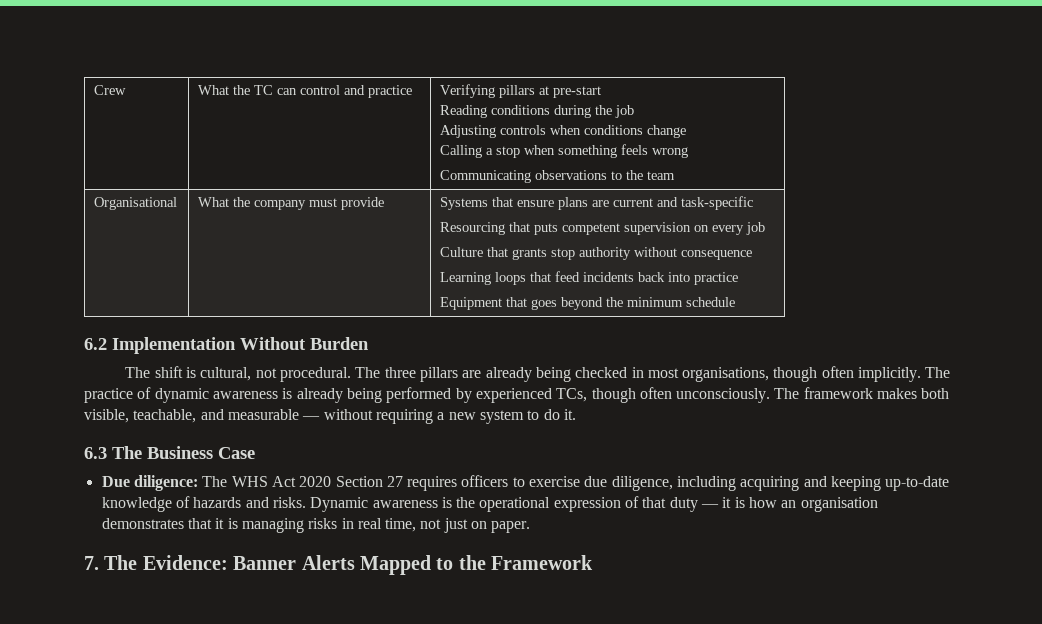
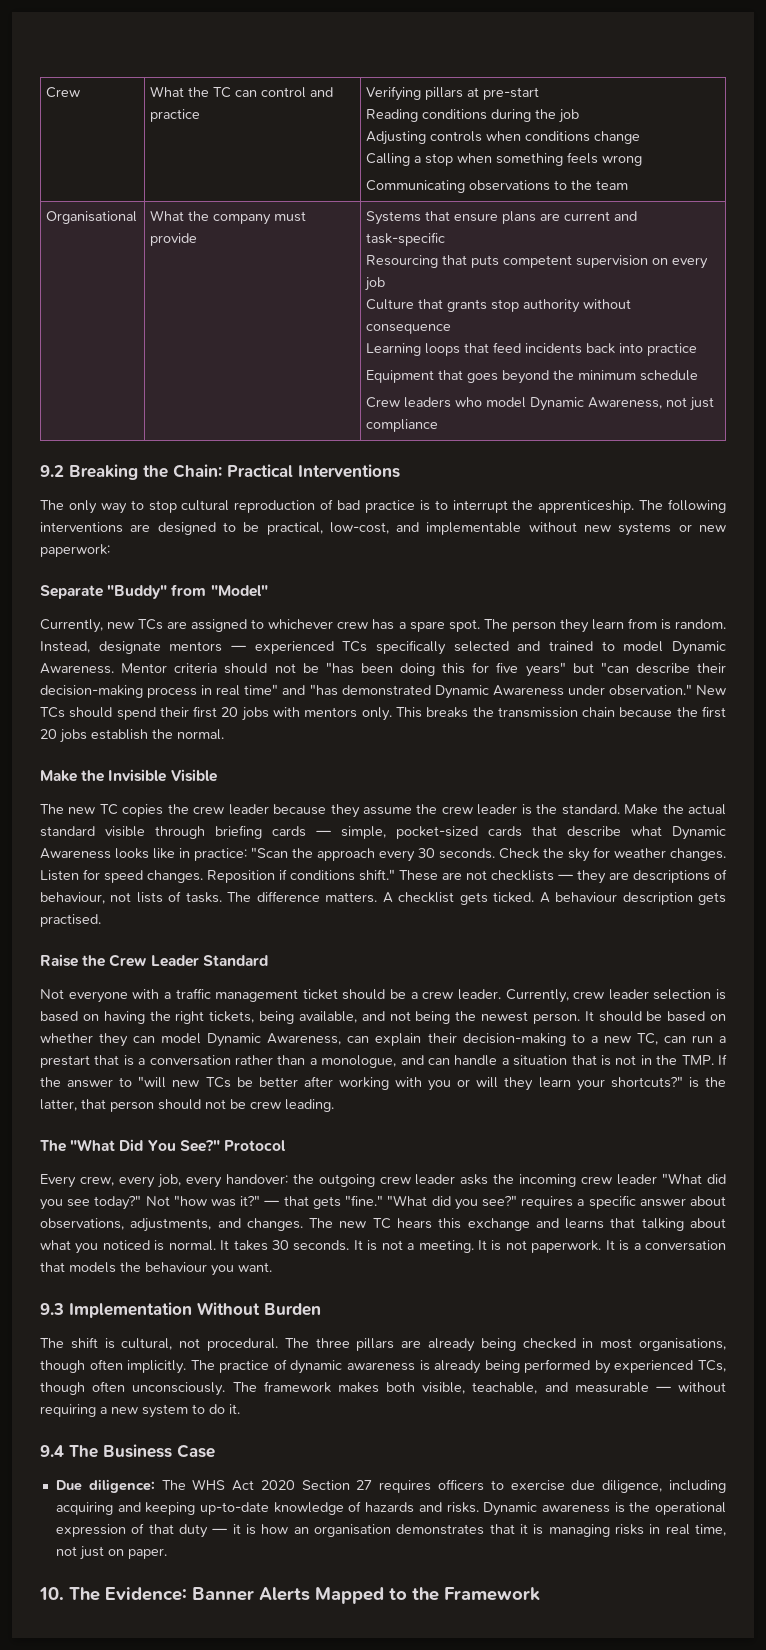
- 6.2 Implementation Without Burden
+ Crew leaders who model Dynamic Awareness, not just compliance
+ 9.2 Breaking the Chain: Practical Interventions
+ The only way to stop cultural reproduction of bad practice is to interrupt the apprenticeship. The following interventions are designed to be practical, low-cost, and implementable without new systems or new paperwork:
+ Separate "Buddy" from "Model"
+ Currently, new TCs are assigned to whichever crew has a spare spot. The person they learn from is random. Instead, designate mentors — experienced TCs specifically selected and trained to model Dynamic Awareness. Mentor criteria should not be "has been doing this for five years" but "can describe their decision-making process in real time" and "has demonstrated Dynamic Awareness under observation." New TCs should spend their first 20 jobs with mentors only. This breaks the transmission chain because the first 20 jobs establish the normal.
+ Make the Invisible Visible
+ The new TC copies the crew leader because they assume the crew leader is the standard. Make the actual standard visible through briefing cards — simple, pocket-sized cards that describe what Dynamic Awareness looks like in practice: "Scan the approach every 30 seconds. Check the sky for weather changes. Listen for speed changes. Reposition if conditions shift." These are not checklists — they are descriptions of behaviour, not lists of tasks. The difference matters. A checklist gets ticked. A behaviour description gets practised.
+ Raise the Crew Leader Standard
+ Not everyone with a traffic management ticket should be a crew leader. Currently, crew leader selection is based on having the right tickets, being available, and not being the newest person. It should be based on whether they can model Dynamic Awareness, can explain their decision-making to a new TC, can run a prestart that is a conversation rather than a monologue, and can handle a situation that is not in the TMP. If the answer to "will new TCs be better after working with you or will they learn your shortcuts?" is the latter, that person should not be crew leading.
+ The "What Did You See?" Protocol
+ Every crew, every job, every handover: the outgoing crew leader asks the incoming crew leader "What did you see today?" Not "how was it?" — that gets "fine." "What did you see?" requires a specific answer about observations, adjustments, and changes. The new TC hears this exchange and learns that talking about what you noticed is normal. It takes 30 seconds. It is not a meeting. It is not paperwork. It is a conversation that models the behaviour you want.
+ 9.3 Implementation Without Burden
- 6.3 The Business Case
+ 9.4 The Business Case
- 7. The Evidence: Banner Alerts Mapped to the Framework
+ 10. The Evidence: Banner Alerts Mapped to the Framework

